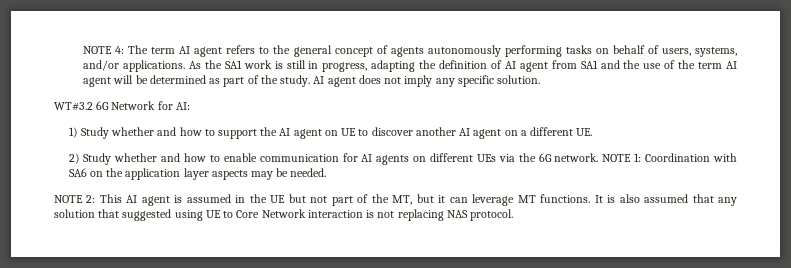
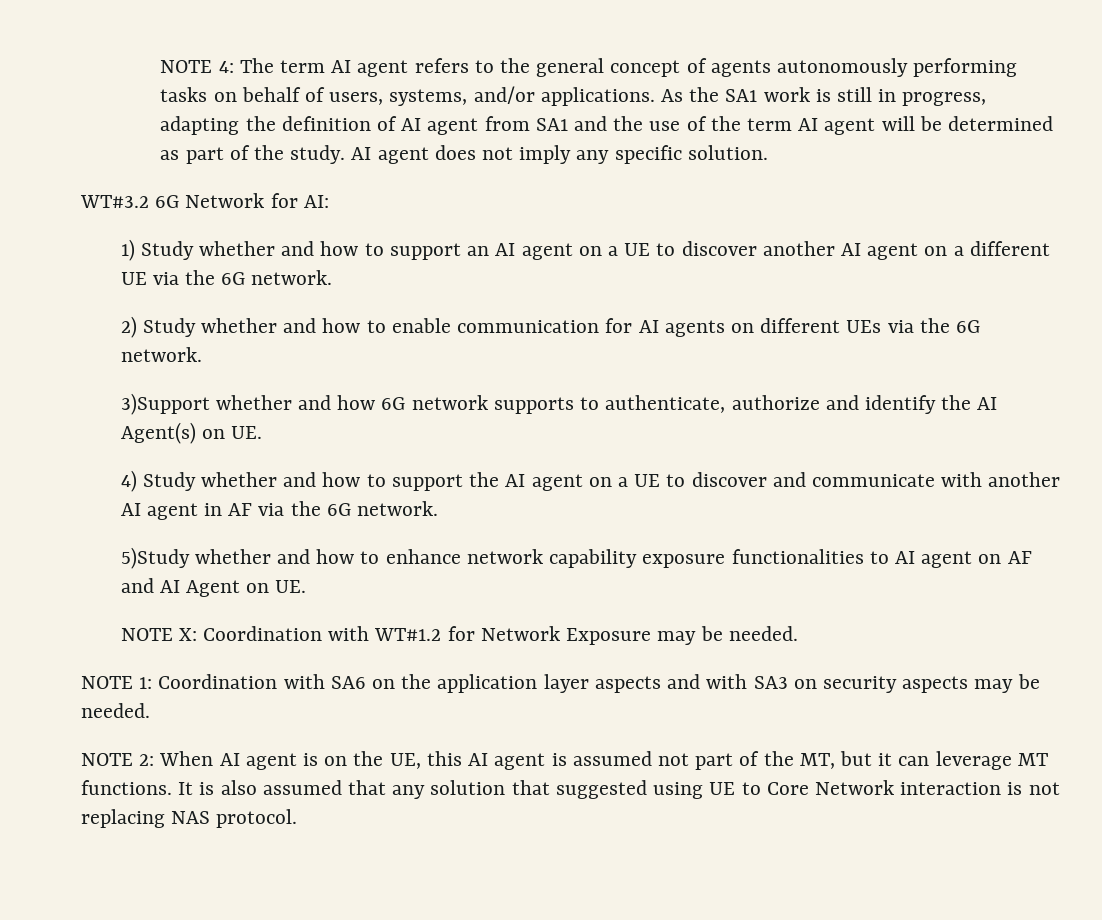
- 1) Study whether and how to support the AI agent on UE to discover another AI agent on a different UE.
+ 1) Study whether and how to support an AI agent on a UE to discover another AI agent on a different UE via the 6G network.
- 2) Study whether and how to enable communication for AI agents on different UEs via the 6G network. NOTE 1: Coordination with SA6 on the application layer aspects may be needed.
+ 2) Study whether and how to enable communication for AI agents on different UEs via the 6G network.
+ 3)Support whether and how 6G network supports to authenticate, authorize and identify the AI Agent(s) on UE.
+ 4) Study whether and how to support the AI agent on a UE to discover and communicate with another AI agent in AF via the 6G network.
+ 5)Study whether and how to enhance network capability exposure functionalities to AI agent on AF and AI Agent on UE.
+ NOTE X: Coordination with WT#1.2 for Network Exposure may be needed.
+ NOTE 1: Coordination with SA6 on the application layer aspects and with SA3 on security aspects may be needed.
- NOTE 2: This AI agent is assumed in the UE but not part of the MT, but it can leverage MT functions.
+ NOTE 2: When AI agent is on the UE, this AI agent is assumed not part of the MT, but it can leverage MT functions.

